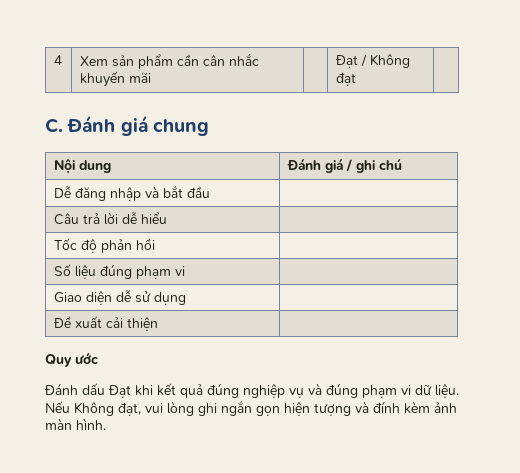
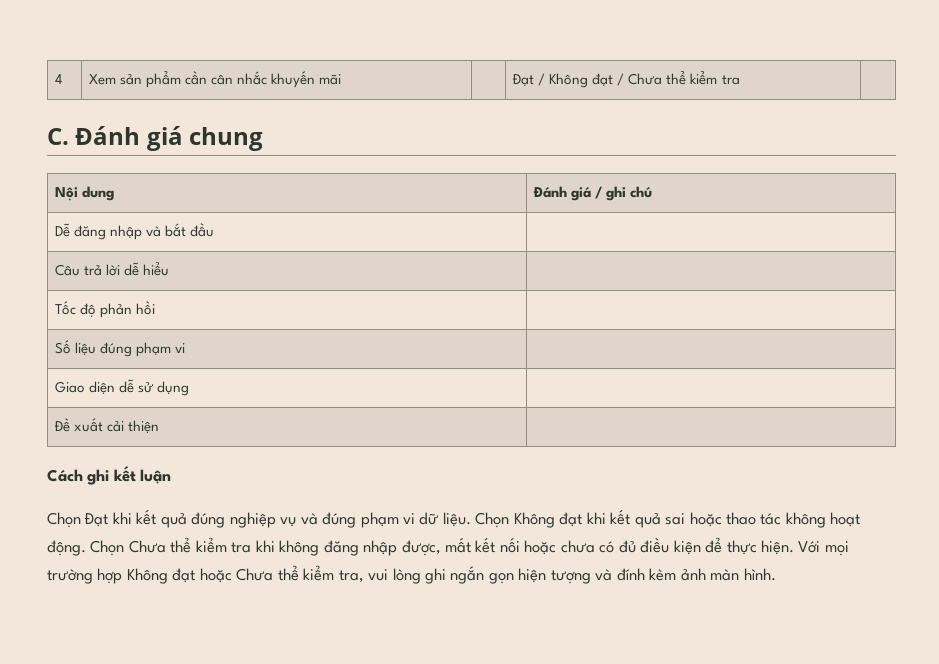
- 4 | Xem sản phẩm cần cân nhắc khuyến mãi | | Đạt / Không đạt |
+ 4 | Xem sản phẩm cần cân nhắc khuyến mãi | | Đạt / Không đạt / Chưa thể kiểm tra |
- Quy ước
- Đánh dấu Đạt khi kết quả đúng nghiệp vụ và đúng phạm vi dữ liệu.
+ Cách ghi kết luận
+ Chọn Đạt khi kết quả đúng nghiệp vụ và đúng phạm vi dữ liệu.
- Nếu Không đạt, vui lòng ghi ngắn gọn hiện tượng và đính kèm ảnh màn hình.
+ Chọn Không đạt khi kết quả sai hoặc thao tác không hoạt động. Chọn Chưa thể kiểm tra khi không đăng nhập được, mất kết nối hoặc chưa có đủ điều kiện để thực hiện. Với mọi trường hợp Không đạt hoặc Chưa thể kiểm tra, vui lòng ghi ngắn gọn hiện tượng và đính kèm ảnh màn hình.

